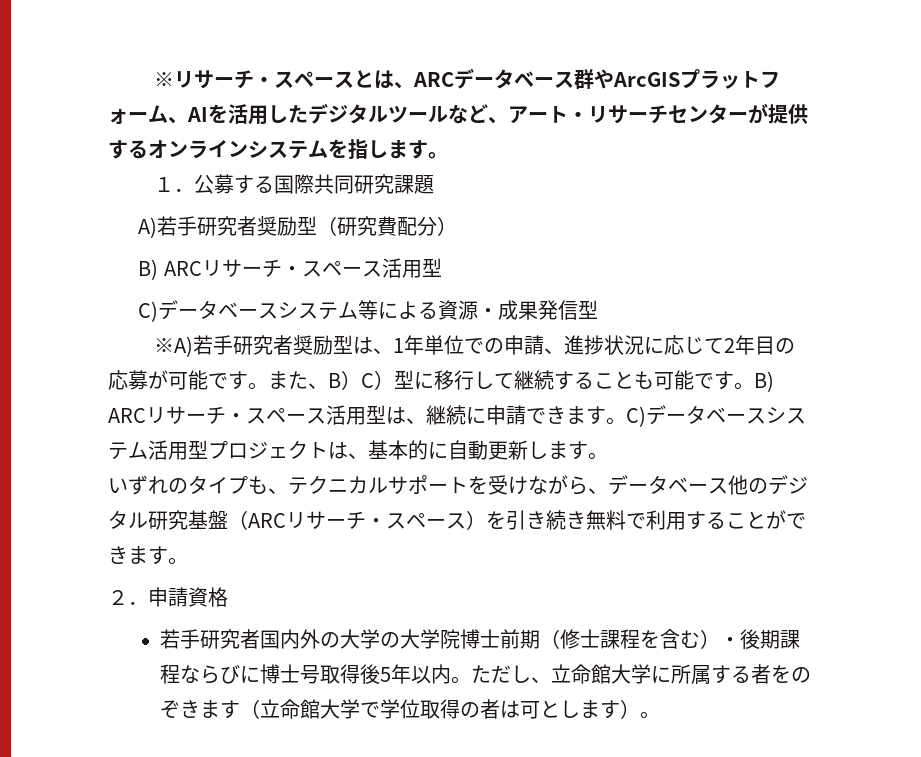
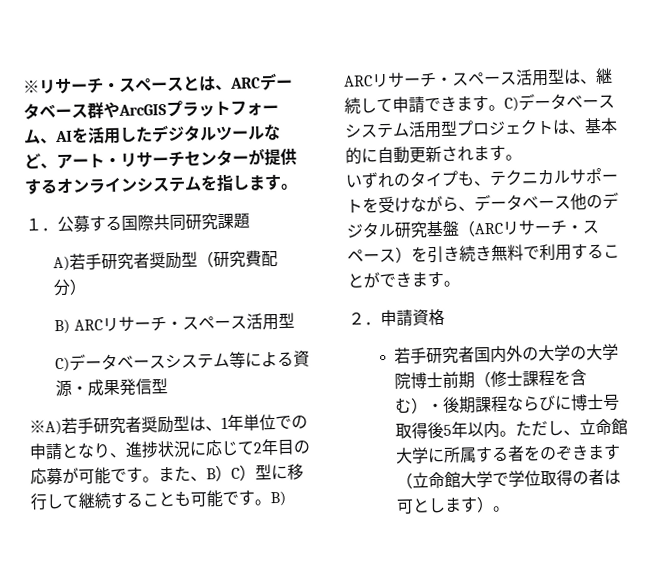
- ※A)若手研究者奨励型は、1年単位での申請、進捗状況に応じて2年目の応募が可能です。
+ ※A)若手研究者奨励型は、1年単位での申請となり、進捗状況に応じて2年目の応募が可能です。
- B) ARCリサーチ・スペース活用型は、継続に申請できます。
+ B) ARCリサーチ・スペース活用型は、継続して申請できます。
- C)データベースシステム活用型プロジェクトは、基本的に自動更新します。
+ C)データベースシステム活用型プロジェクトは、基本的に自動更新されます。

